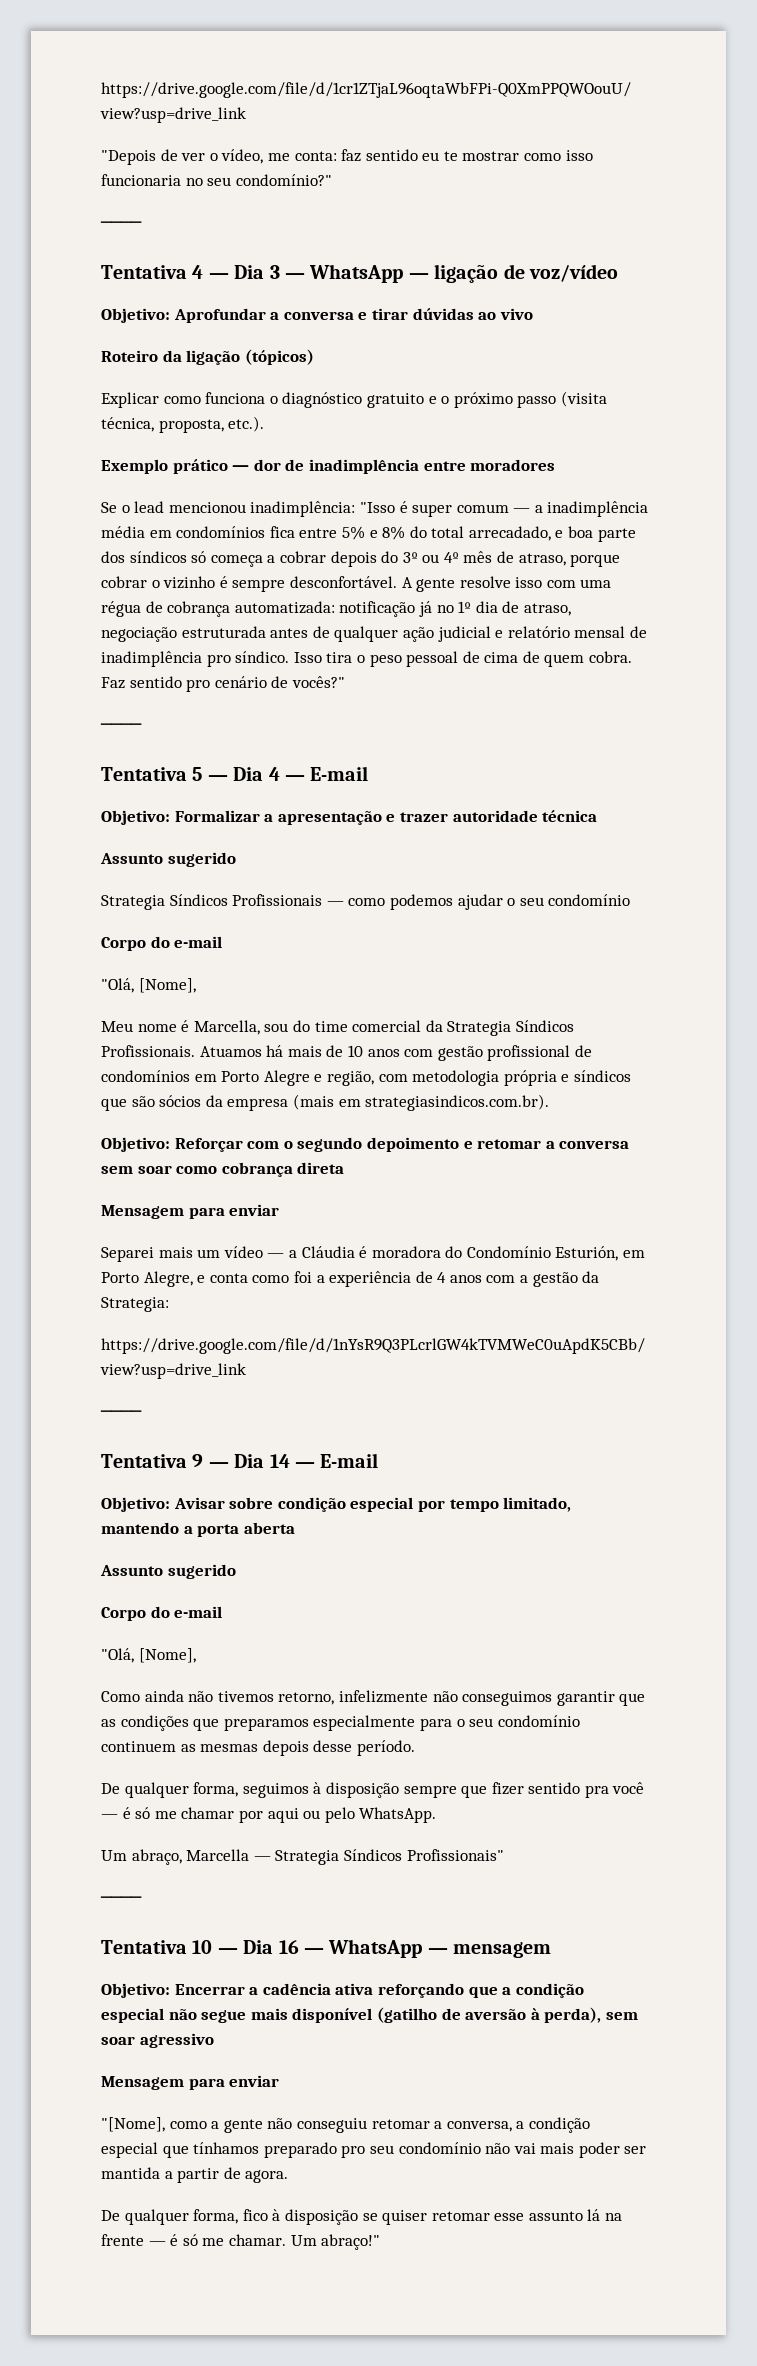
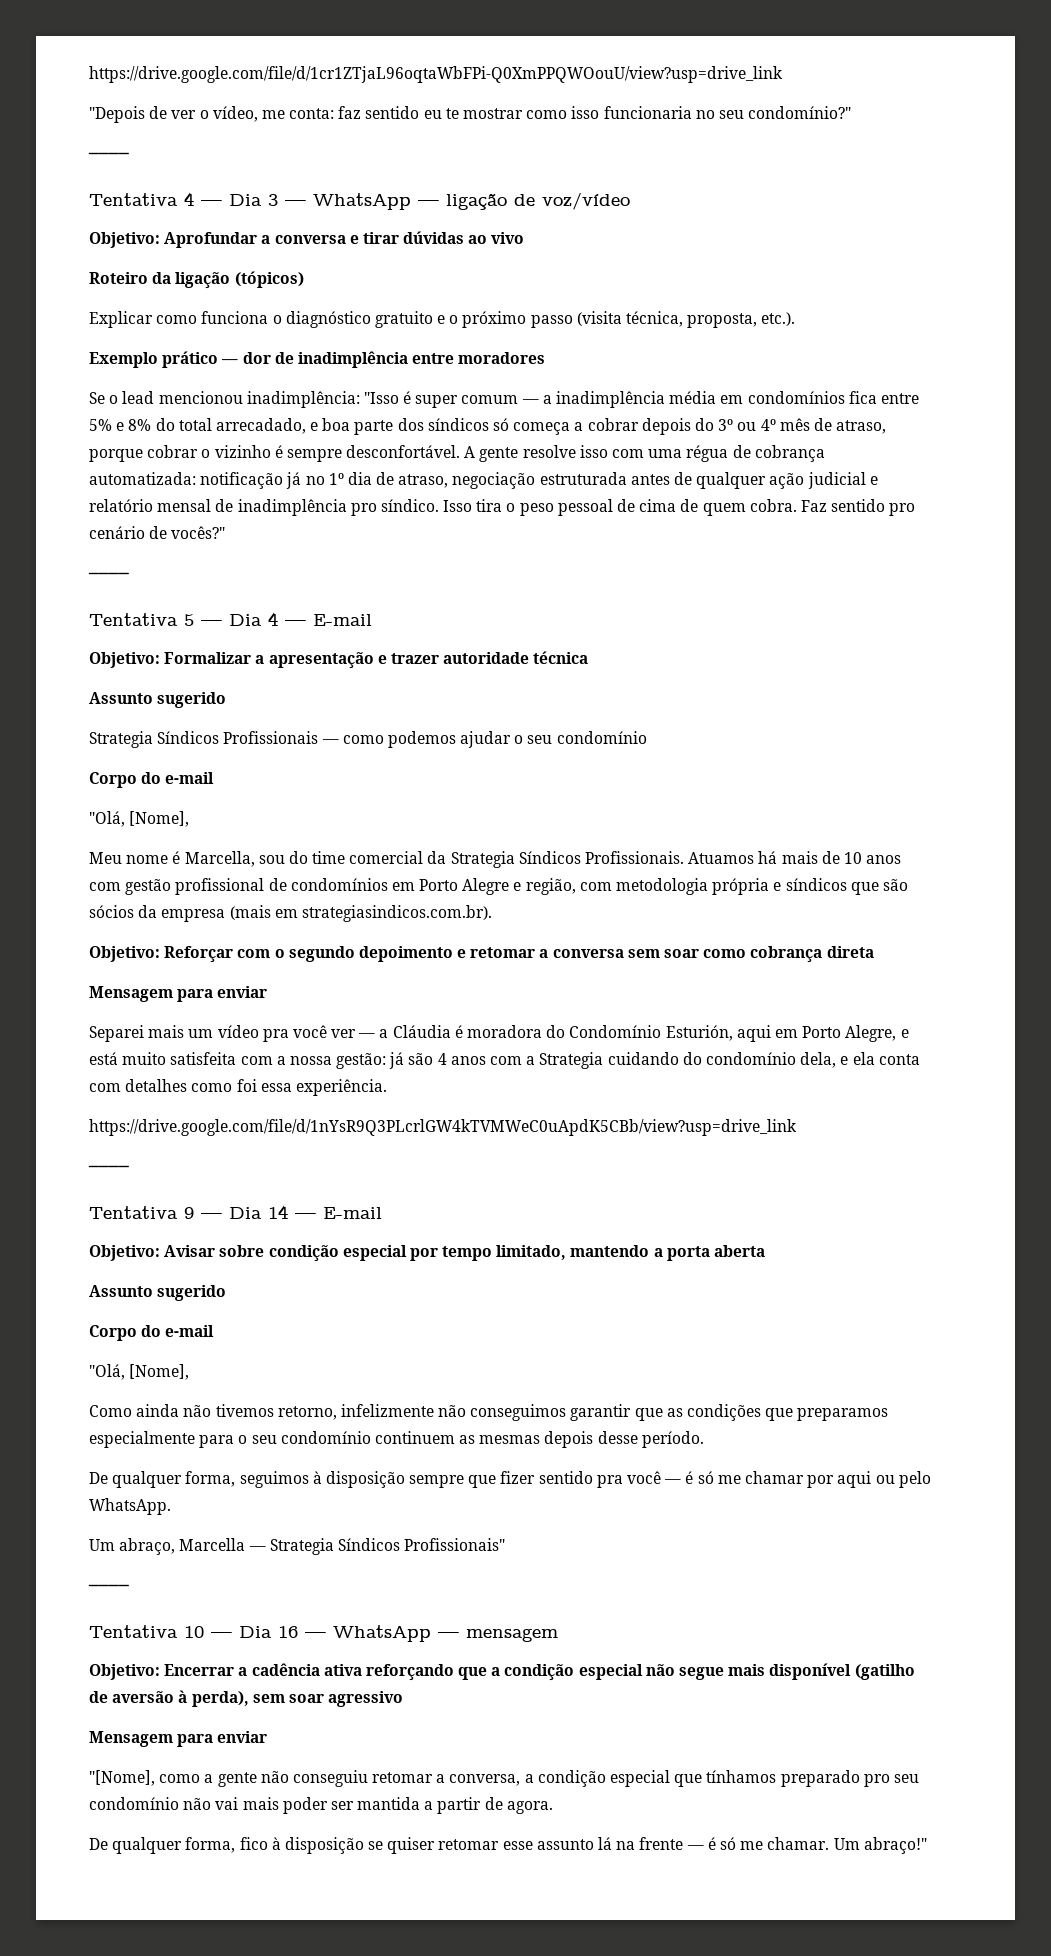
- Separei mais um vídeo — a Cláudia é moradora do Condomínio Esturión, em Porto Alegre, e conta como foi a experiência de 4 anos com a gestão da Strategia:
+ Separei mais um vídeo pra você ver — a Cláudia é moradora do Condomínio Esturión, aqui em Porto Alegre, e está muito satisfeita com a nossa gestão: já são 4 anos com a Strategia cuidando do condomínio dela, e ela conta com detalhes como foi essa experiência.

